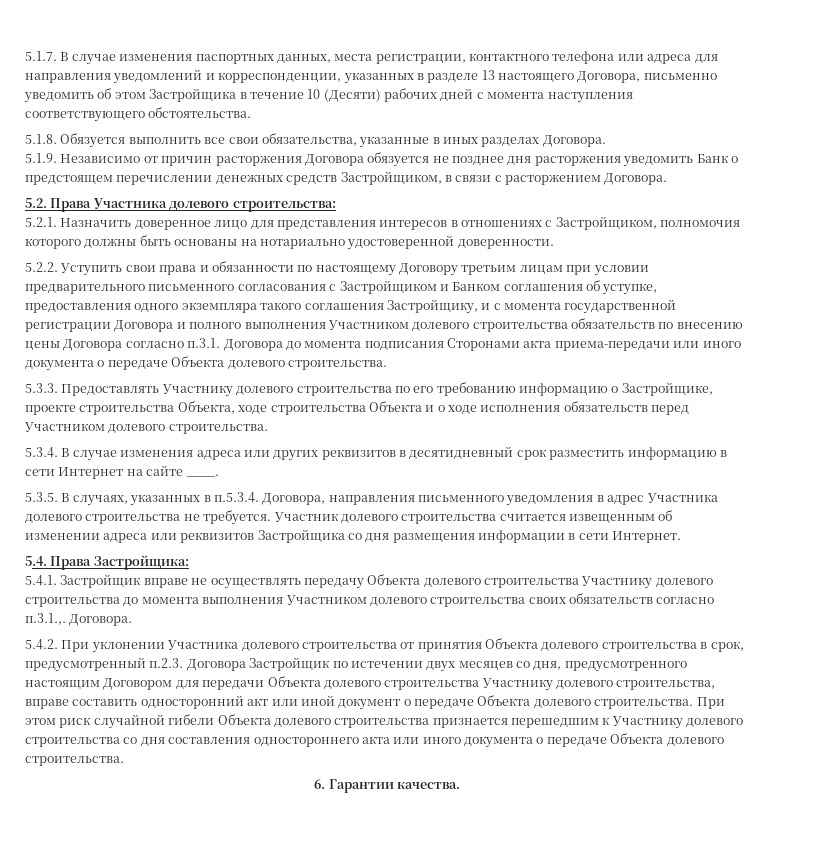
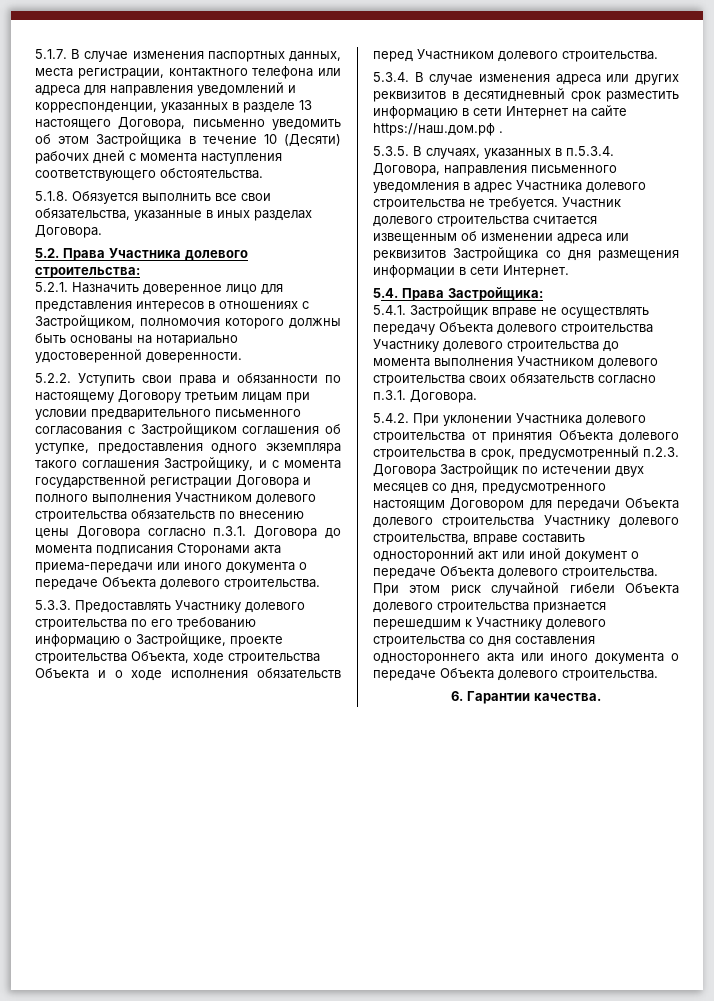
- 5.1.9. Независимо от причин расторжения Договора обязуется не позднее дня расторжения уведомить Банк о предстоящем перечислении денежных средств Застройщиком, в связи с расторжением Договора.
- 5.2.2. Уступить свои права и обязанности по настоящему Договору третьим лицам при условии предварительного письменного согласования с Застройщиком и Банком соглашения об уступке, предоставления одного экземпляра такого соглашения Застройщику, и с момента государственной регистрации Договора и полного выполнения Участником долевого строительства обязательств по внесению цены Договора согласно п.3.1. Договора до момента подписания Сторонами акта приема-передачи или иного документа о передаче Объекта долевого строительства.
+ 5.2.2. Уступить свои права и обязанности по настоящему Договору третьим лицам при условии предварительного письменного согласования с Застройщиком соглашения об уступке, предоставления одного экземпляра такого соглашения Застройщику, и с момента государственной регистрации Договора и полного выполнения Участником долевого строительства обязательств по внесению цены Договора согласно п.3.1. Договора до момента подписания Сторонами акта приема-передачи или иного документа о передаче Объекта долевого строительства.
- 5.3.4. В случае изменения адреса или других реквизитов в десятидневный срок разместить информацию в сети Интернет на сайте ____.
+ 5.3.4. В случае изменения адреса или других реквизитов в десятидневный срок разместить информацию в сети Интернет на сайте https://наш.дом.рф .
- 5.4.1. Застройщик вправе не осуществлять передачу Объекта долевого строительства Участнику долевого строительства до момента выполнения Участником долевого строительства своих обязательств согласно п.3.1.,. Договора.
+ 5.4.1. Застройщик вправе не осуществлять передачу Объекта долевого строительства Участнику долевого строительства до момента выполнения Участником долевого строительства своих обязательств согласно п.3.1. Договора.

